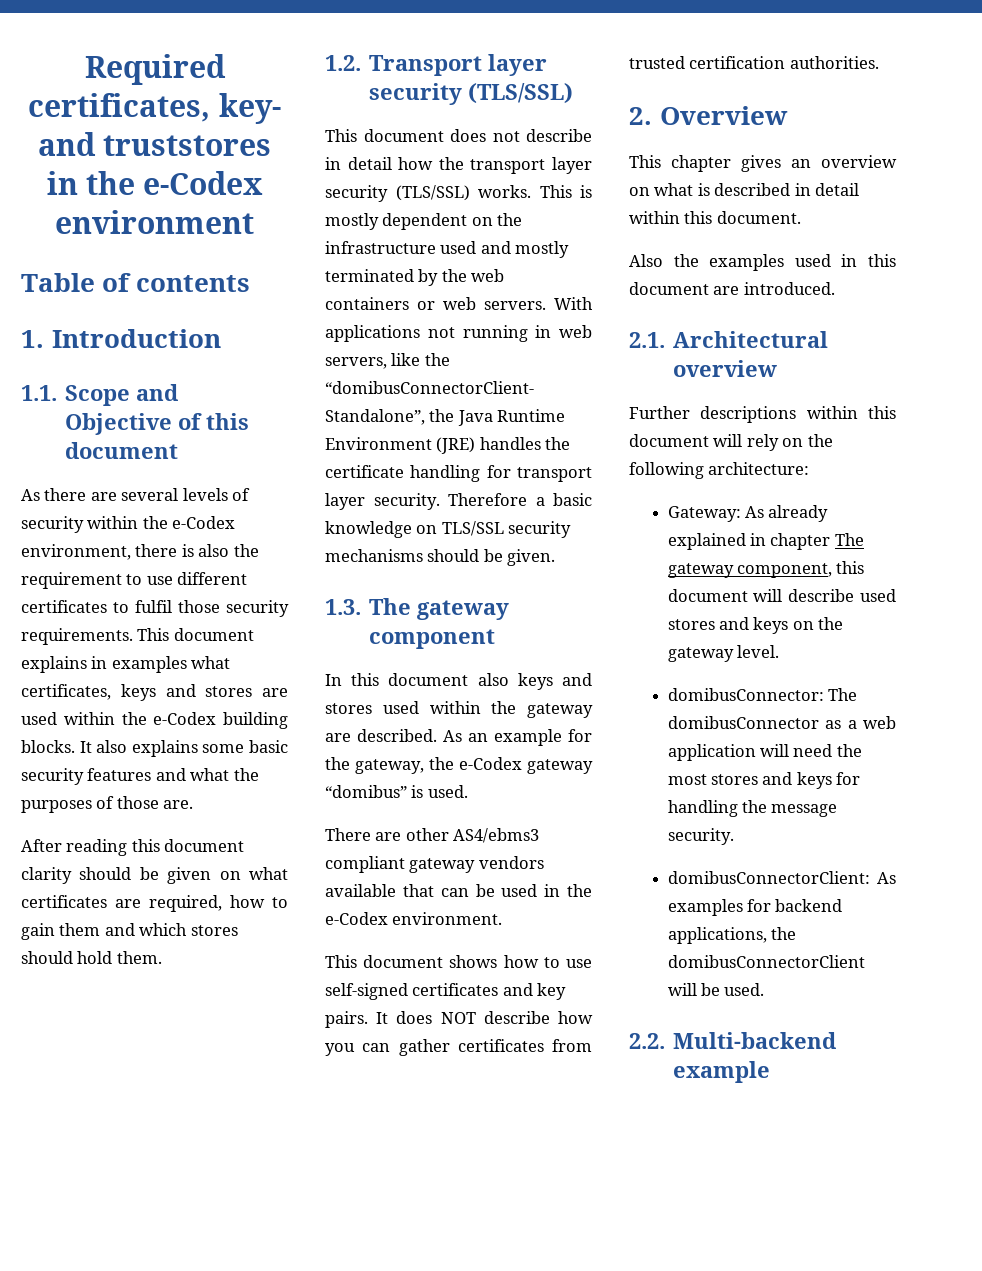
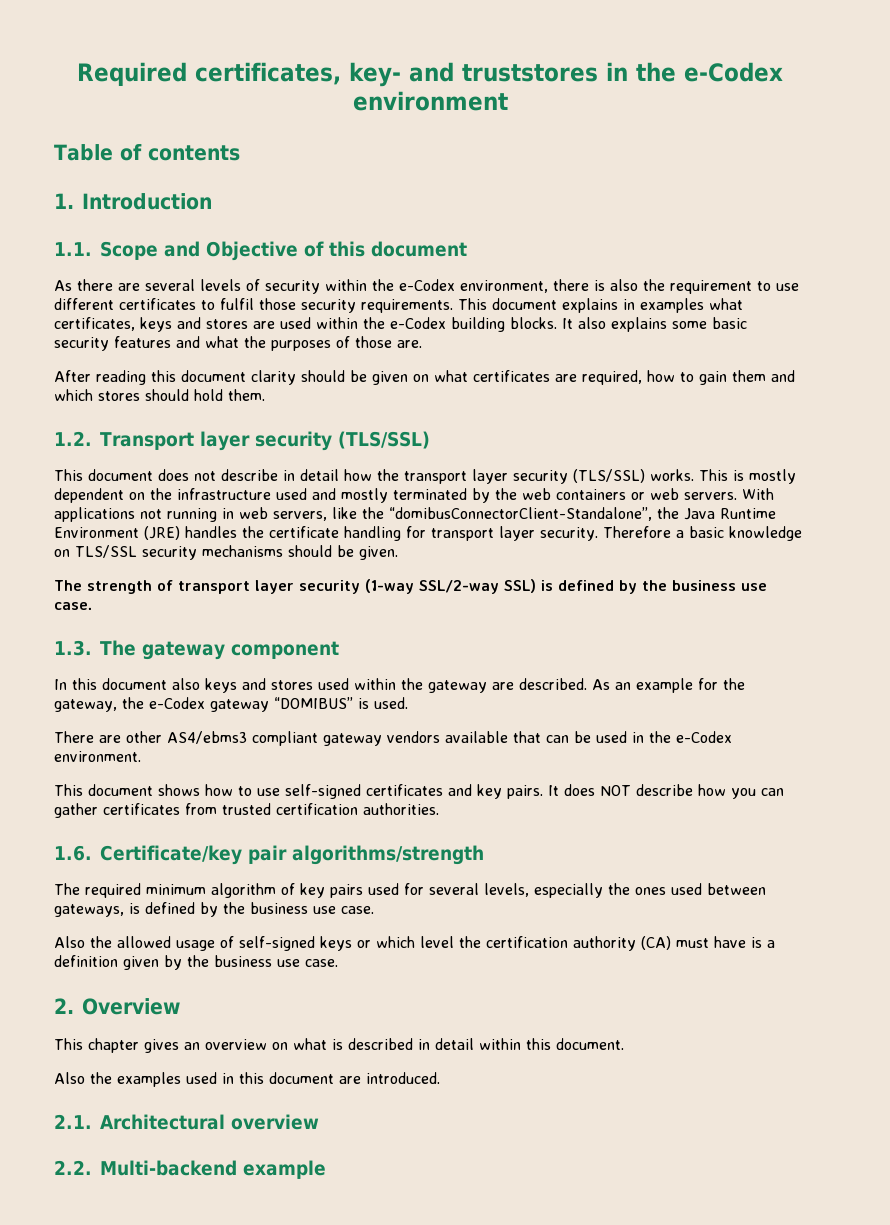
+ The strength of transport layer security (1-way SSL/2-way SSL) is defined by the business use case.
- As an example for the gateway, the e-Codex gateway “domibus” is used.
+ As an example for the gateway, the e-Codex gateway “DOMIBUS” is used.
+ 1.6. Certificate/key pair algorithms/strength
+ The required minimum algorithm of key pairs used for several levels, especially the ones used between gateways, is defined by the business use case.
+ Also the allowed usage of self-signed keys or which level the certification authority (CA) must have is a definition given by the business use case.
- Further descriptions within this document will rely on the following architecture:
- Gateway: As already explained in chapter The gateway component, this document will describe used stores and keys on the gateway level.
- domibusConnector: The domibusConnector as a web application will need the most stores and keys for handling the message security.
- domibusConnectorClient: As examples for backend applications, the domibusConnectorClient will be used.

